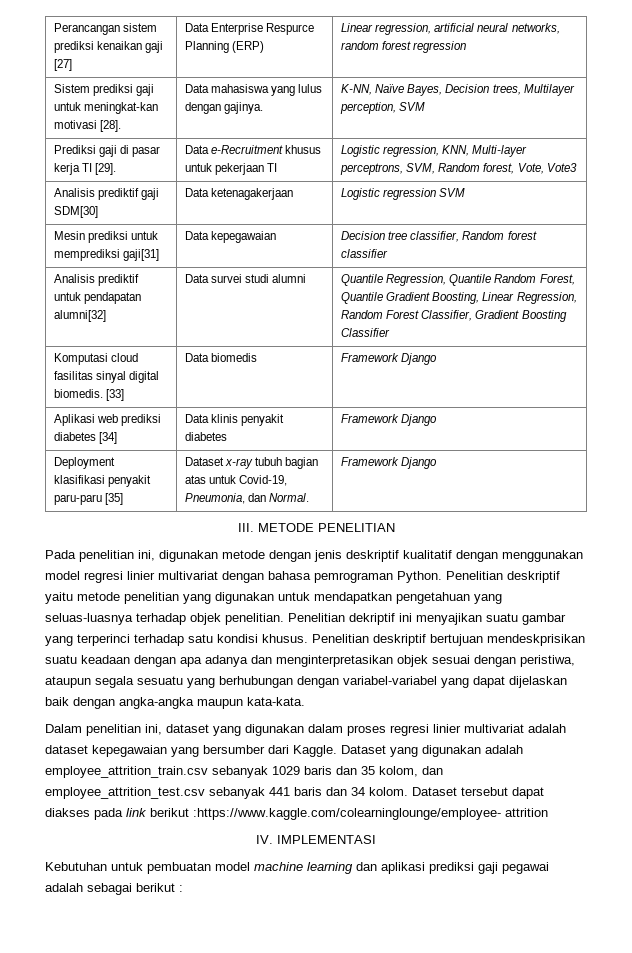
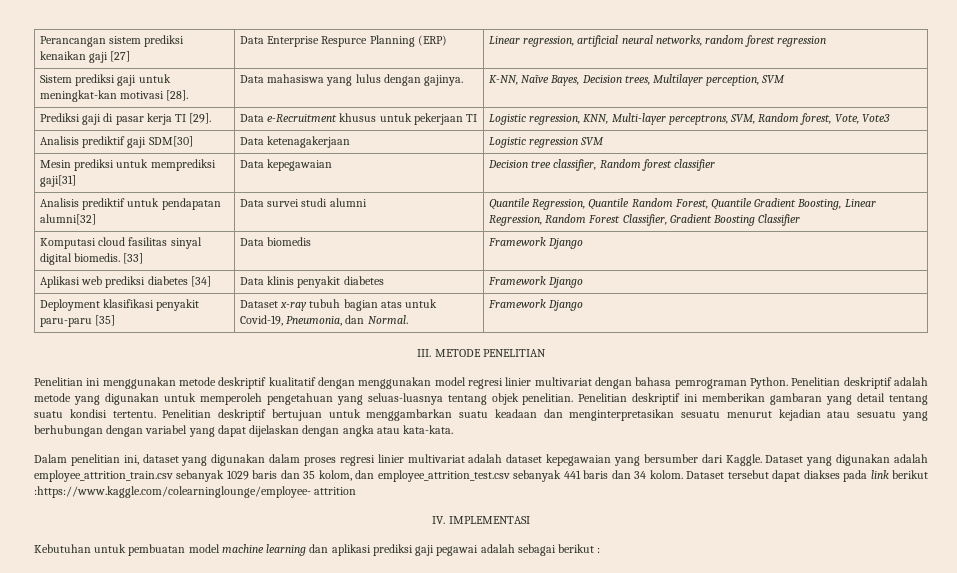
- Pada penelitian ini, digunakan metode dengan jenis deskriptif kualitatif dengan menggunakan model regresi linier multivariat dengan bahasa pemrograman Python.
+ Penelitian ini menggunakan metode deskriptif kualitatif dengan menggunakan model regresi linier multivariat dengan bahasa pemrograman Python.
- Penelitian deskriptif yaitu metode penelitian yang digunakan untuk mendapatkan pengetahuan yang seluas-luasnya terhadap objek penelitian.
+ Penelitian deskriptif adalah metode yang digunakan untuk memperoleh pengetahuan yang seluas-luasnya tentang objek penelitian.
- Penelitian dekriptif ini menyajikan suatu gambar yang terperinci terhadap satu kondisi khusus. Penelitian deskriptif bertujuan mendeskprisikan suatu keadaan dengan apa adanya dan menginterpretasikan objek sesuai dengan peristiwa, ataupun segala sesuatu yang berhubungan dengan variabel-variabel yang dapat dijelaskan baik dengan angka-angka maupun kata-kata.
+ Penelitian deskriptif ini memberikan gambaran yang detail tentang suatu kondisi tertentu. Penelitian deskriptif bertujuan untuk menggambarkan suatu keadaan dan menginterpretasikan sesuatu menurut kejadian atau sesuatu yang berhubungan dengan variabel yang dapat dijelaskan dengan angka atau kata-kata.

